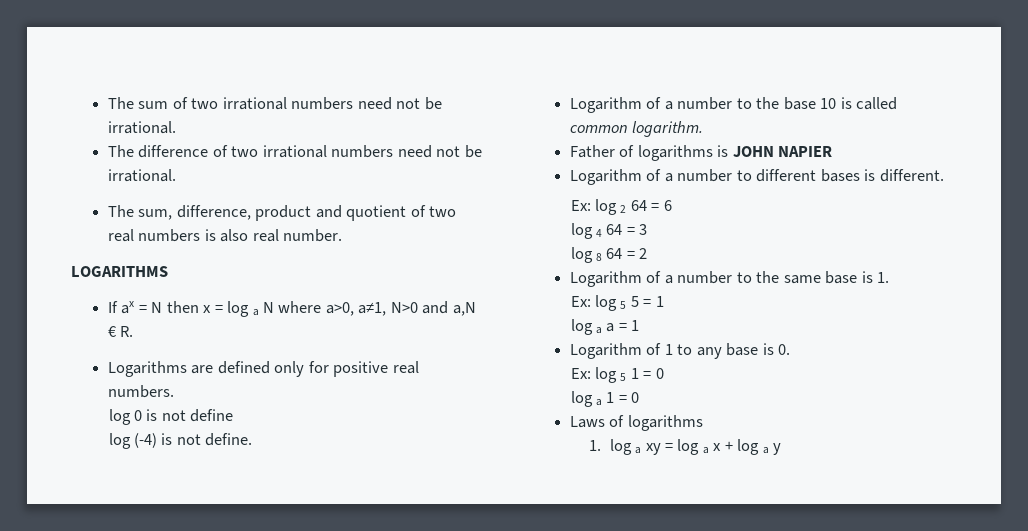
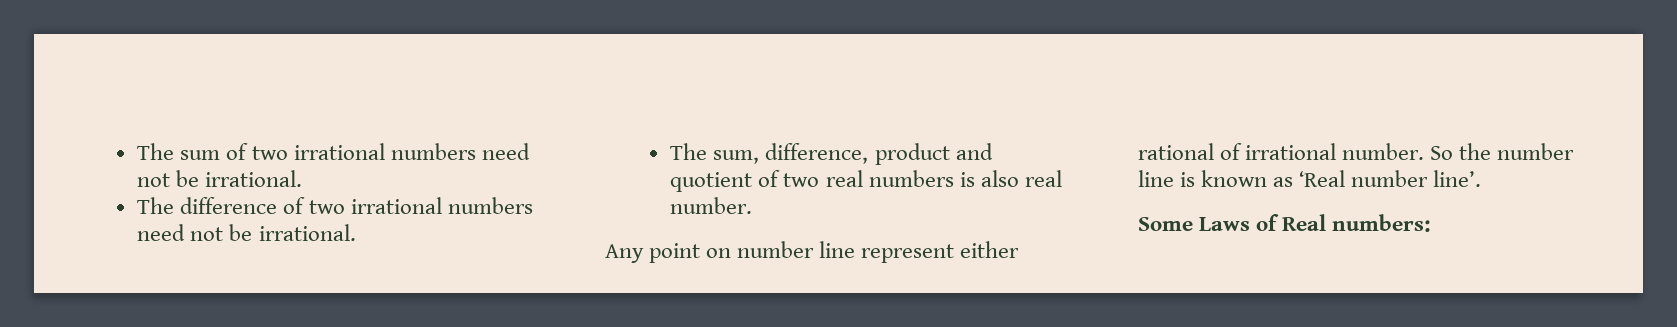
- LOGARITHMS
- If ax = N then x = log a N where a>0, a≠1, N>0 and a,N € R.
- Logarithms are defined only for positive real numbers.
- log 0 is not define
- log (-4) is not define.
- Logarithm of a number to the base 10 is called common logarithm.
- Father of logarithms is JOHN NAPIER
- Logarithm of a number to different bases is different.
- Ex: log 2 64 = 6
- log 4 64 = 3
- log 8 64 = 2
- Logarithm of a number to the same base is 1.
- Ex: log 5 5 = 1
- log a a = 1
- Logarithm of 1 to any base is 0.
- Ex: log 5 1 = 0
- log a 1 = 0
- Laws of logarithms
- 1. log a xy = log a x + log a y
+ Any point on number line represent either rational of irrational number. So the number line is known as ‘Real number line’.
+ Some Laws of Real numbers:

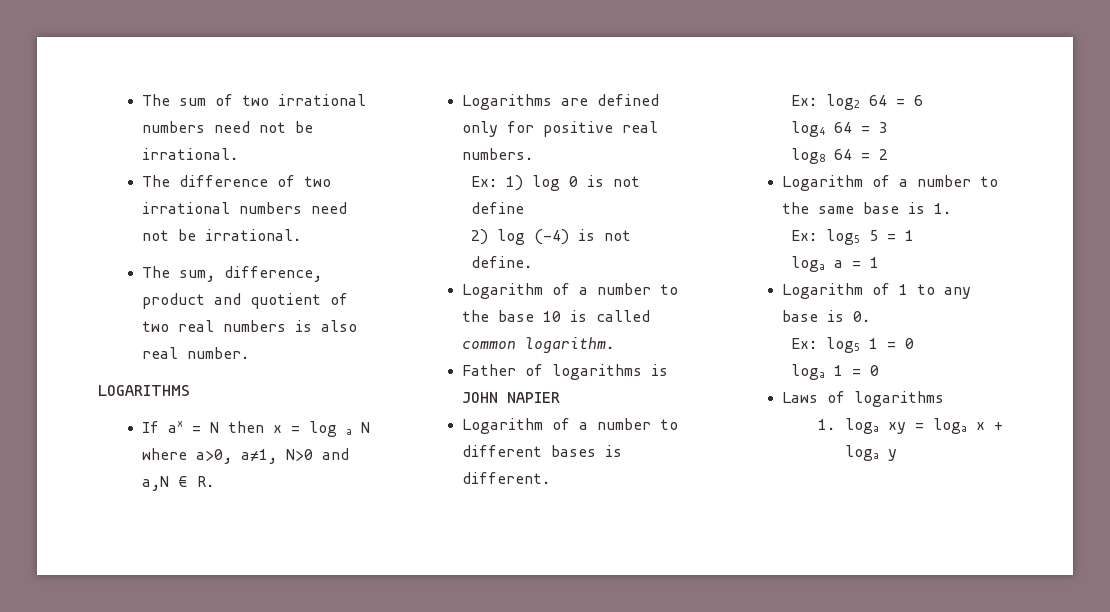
- Any point on number line represent either rational of irrational number. So the number line is known as ‘Real number line’.
- Some Laws of Real numbers:
+ LOGARITHMS
+ If ax = N then x = log a N where a>0, a≠1, N>0 and a,N € R.
+ Logarithms are defined only for positive real numbers.
+ Ex: 1) log 0 is not define
+ 2) log (-4) is not define.
+ Logarithm of a number to the base 10 is called common logarithm.
+ Father of logarithms is JOHN NAPIER
+ Logarithm of a number to different bases is different.
+ Ex: log2 64 = 6
+ log4 64 = 3
+ log8 64 = 2
+ Logarithm of a number to the same base is 1.
+ Ex: log5 5 = 1
+ loga a = 1
+ Logarithm of 1 to any base is 0.
+ Ex: log5 1 = 0
+ loga 1 = 0
+ Laws of logarithms
+ 1. loga xy = loga x + loga y

